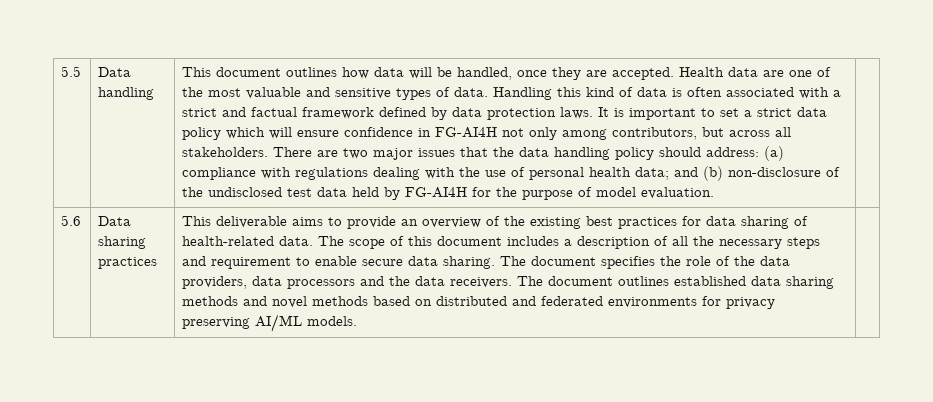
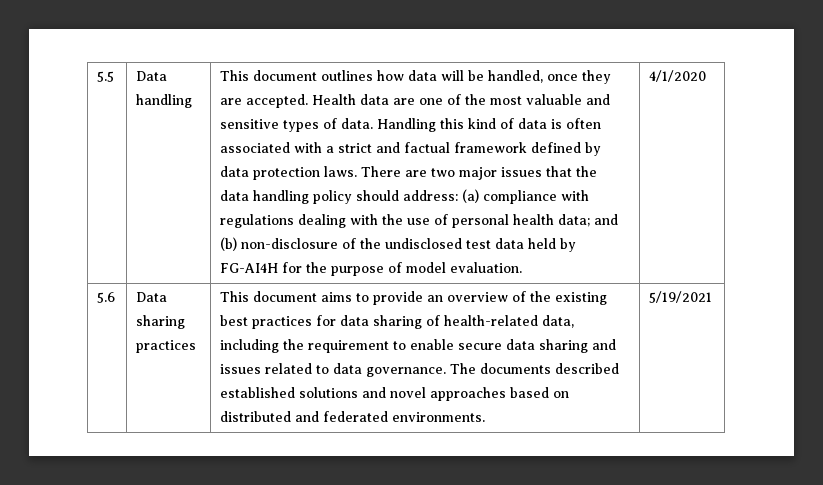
- It is important to set a strict data policy which will ensure confidence in FG-AI4H not only among contributors, but across all stakeholders.
+ 4/1/2020
- This deliverable aims to provide an overview of the existing best practices for data sharing of health-related data. The scope of this document includes a description of all the necessary steps and requirement to enable secure data sharing. The document specifies the role of the data providers, data processors and the data receivers. The document outlines established data sharing methods and novel methods based on distributed and federated environments for privacy preserving AI/ML models.
+ This document aims to provide an overview of the existing best practices for data sharing of health-related data, including the requirement to enable secure data sharing and issues related to data governance. The documents described established solutions and novel approaches based on distributed and federated environments. | 5/19/2021

